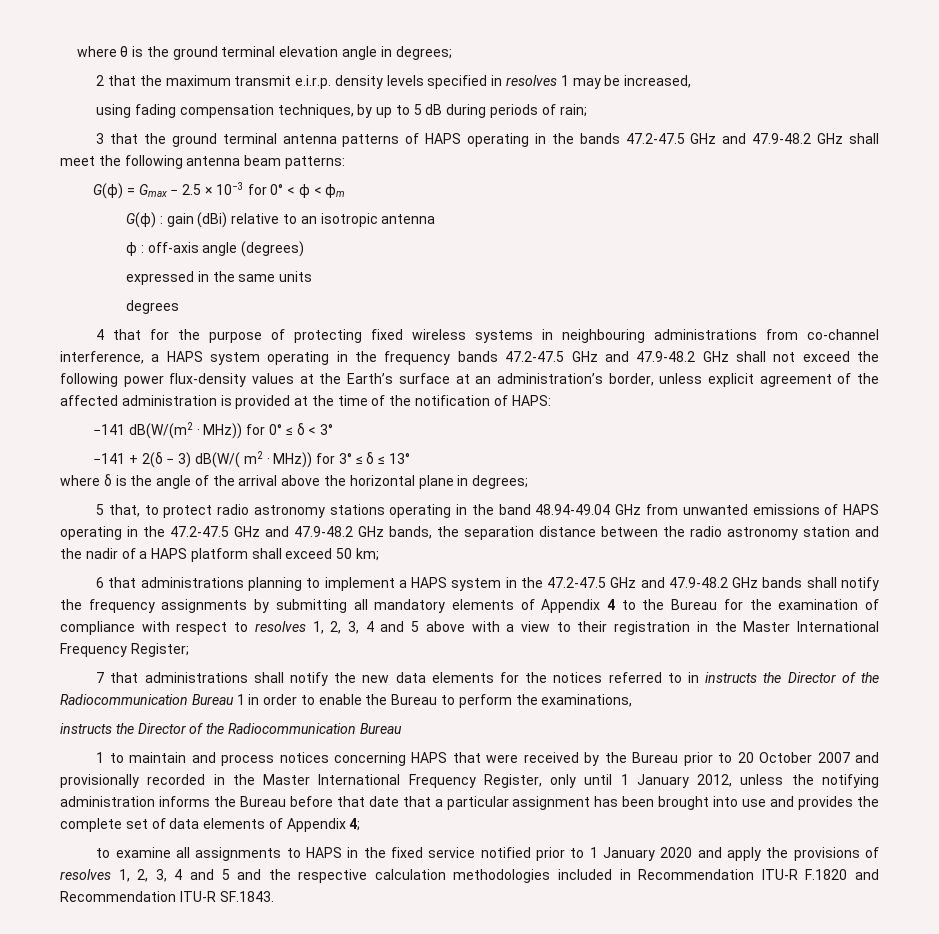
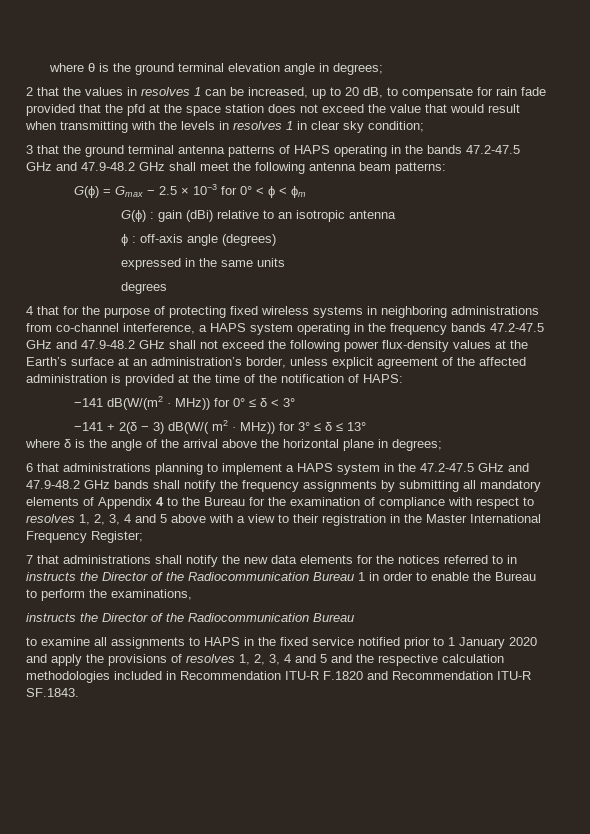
- 2 that the maximum transmit e.i.r.p. density levels specified in resolves 1 may be increased,
- using fading compensation techniques, by up to 5 dB during periods of rain;
+ 2 that the values in resolves 1 can be increased, up to 20 dB, to compensate for rain fade provided that the pfd at the space station does not exceed the value that would result when transmitting with the levels in resolves 1 in clear sky condition;
- 4 that for the purpose of protecting fixed wireless systems in neighbouring administrations from co-channel interference, a HAPS system operating in the frequency bands 47.2-47.5 GHz and 47.9-48.2 GHz shall not exceed the following power flux-density values at the Earth’s surface at an administration’s border, unless explicit agreement of the affected administration is provided at the time of the notification of HAPS:
+ 4 that for the purpose of protecting fixed wireless systems in neighboring administrations from co-channel interference, a HAPS system operating in the frequency bands 47.2-47.5 GHz and 47.9-48.2 GHz shall not exceed the following power flux-density values at the Earth’s surface at an administration’s border, unless explicit agreement of the affected administration is provided at the time of the notification of HAPS:
- 5 that, to protect radio astronomy stations operating in the band 48.94-49.04 GHz from unwanted emissions of HAPS operating in the 47.2-47.5 GHz and 47.9-48.2 GHz bands, the separation distance between the radio astronomy station and the nadir of a HAPS platform shall exceed 50 km;
- 1 to maintain and process notices concerning HAPS that were received by the Bureau prior to 20 October 2007 and provisionally recorded in the Master International Frequency Register, only until 1 January 2012, unless the notifying administration informs the Bureau before that date that a particular assignment has been brought into use and provides the complete set of data elements of Appendix 4;

